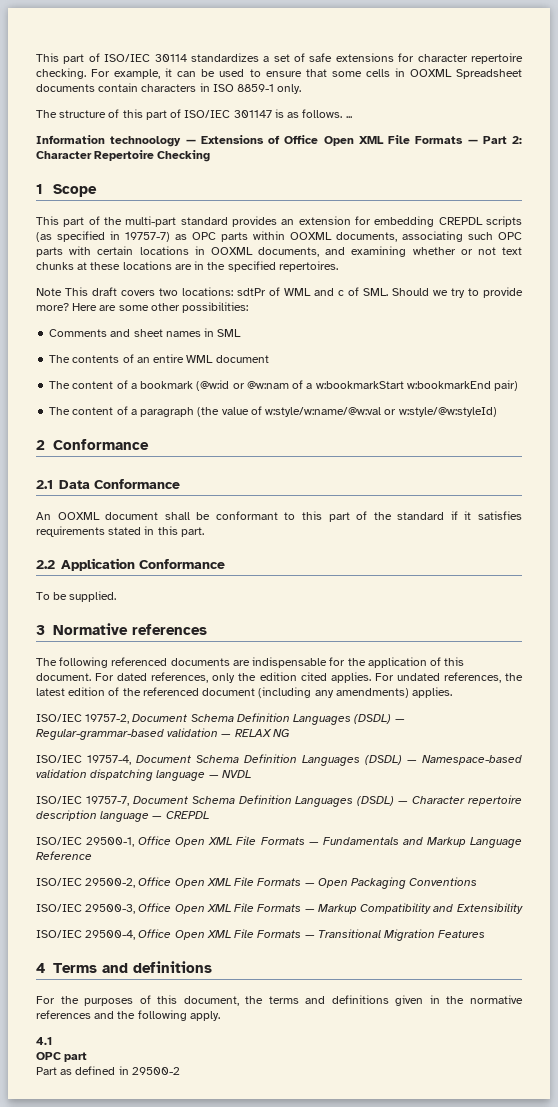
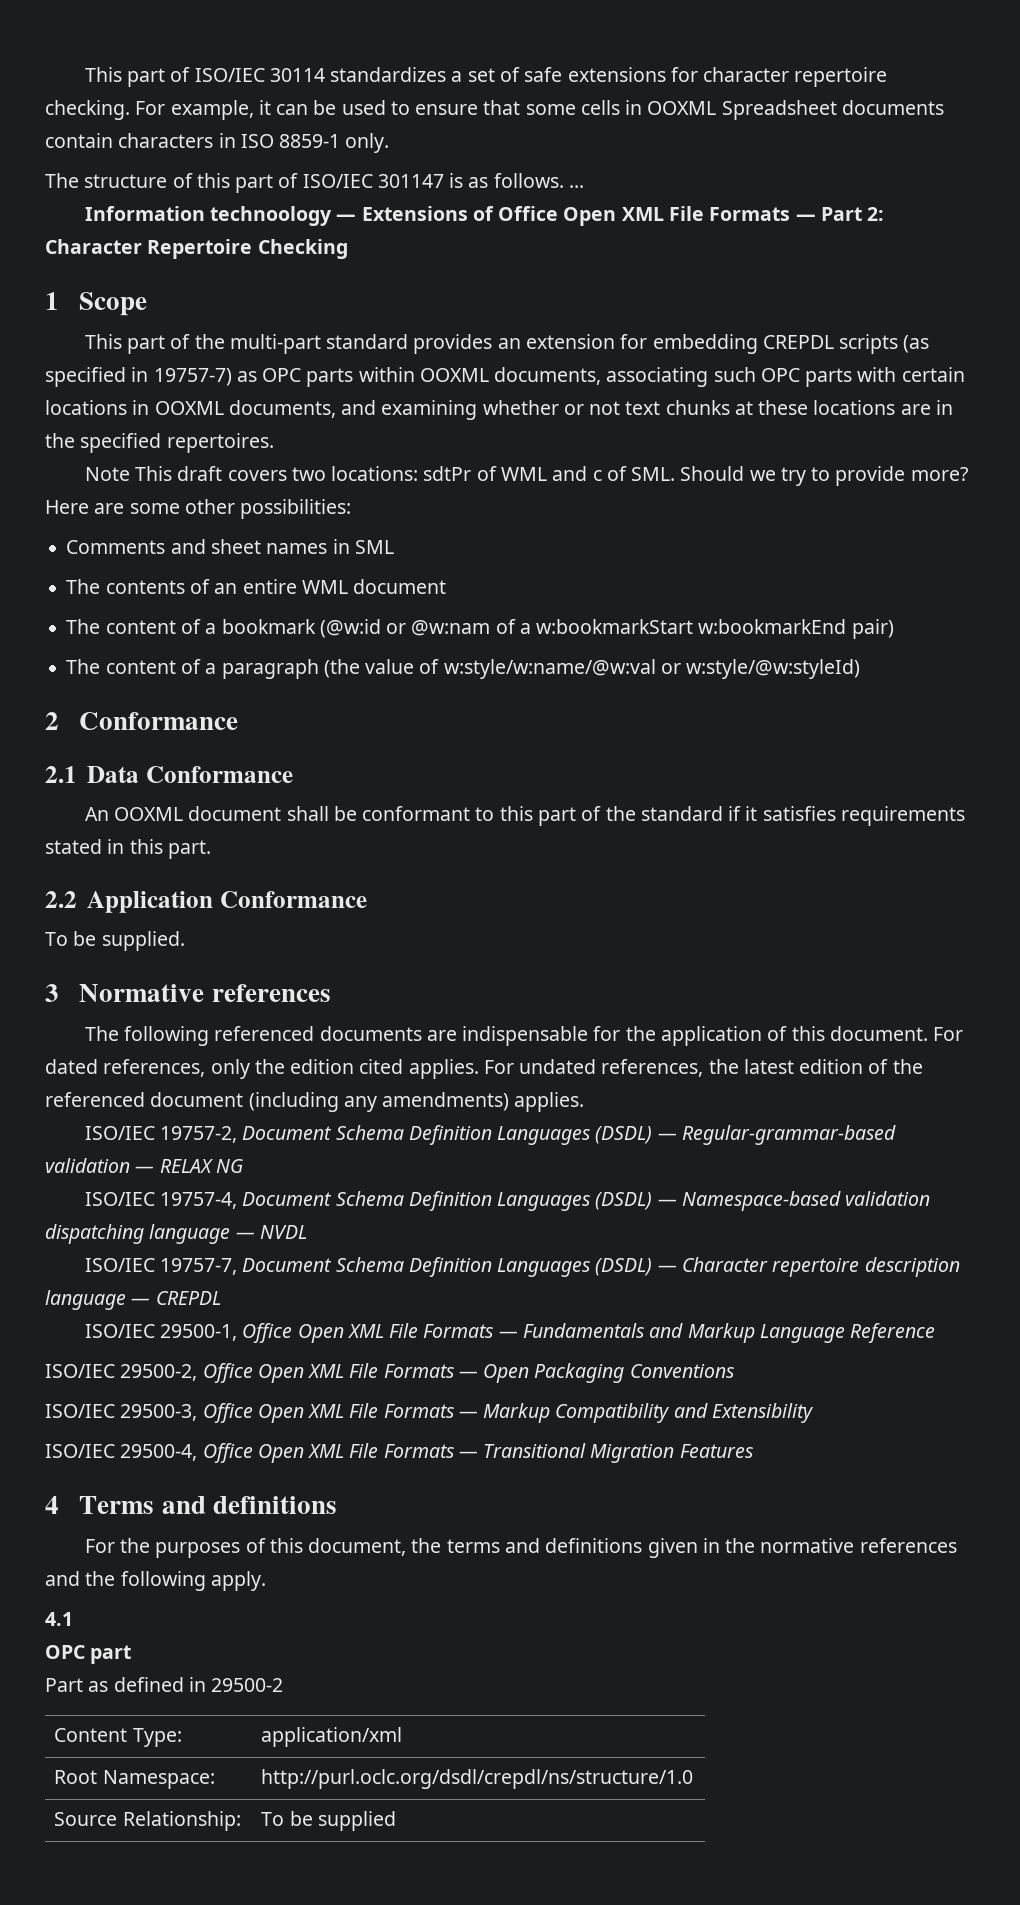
+ Content Type: | application/xml
+ Root Namespace: | http://purl.oclc.org/dsdl/crepdl/ns/structure/1.0
+ Source Relationship: | To be supplied

